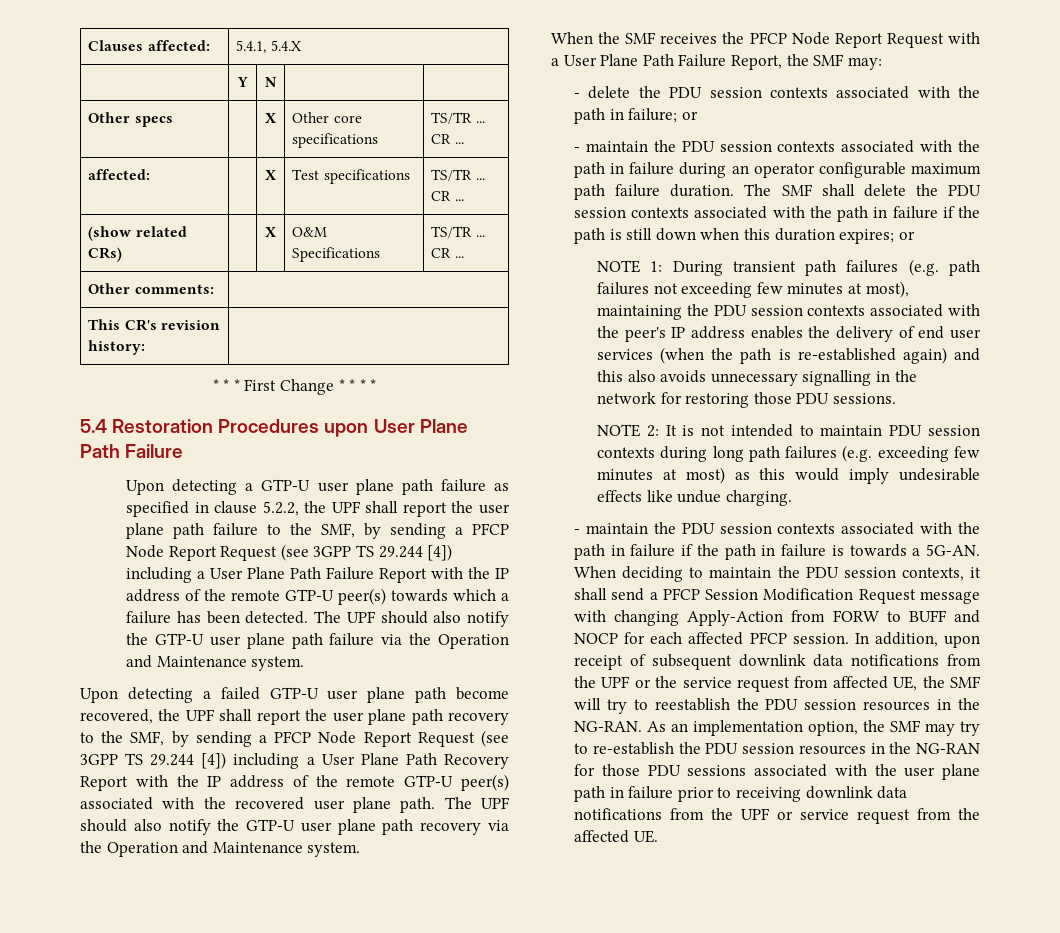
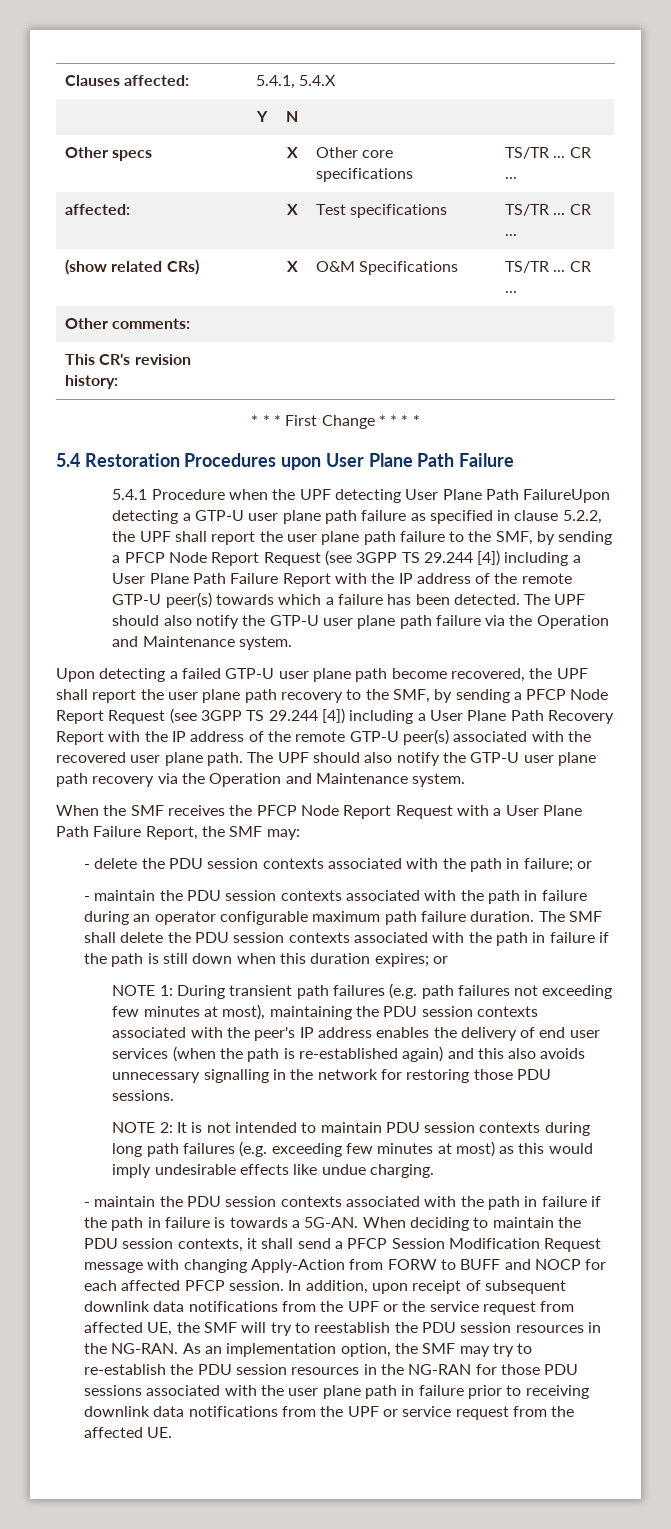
- Upon detecting a GTP-U user plane path failure as specified in clause 5.2.2, the UPF shall report the user plane path failure to the SMF, by sending a PFCP Node Report Request (see 3GPP TS 29.244 [4]) including a User Plane Path Failure Report with the IP address of the remote GTP-U peer(s) towards which a failure has been detected.
+ 5.4.1 Procedure when the UPF detecting User Plane Path FailureUpon detecting a GTP-U user plane path failure as specified in clause 5.2.2, the UPF shall report the user plane path failure to the SMF, by sending a PFCP Node Report Request (see 3GPP TS 29.244 [4]) including a User Plane Path Failure Report with the IP address of the remote GTP-U peer(s) towards which a failure has been detected.

